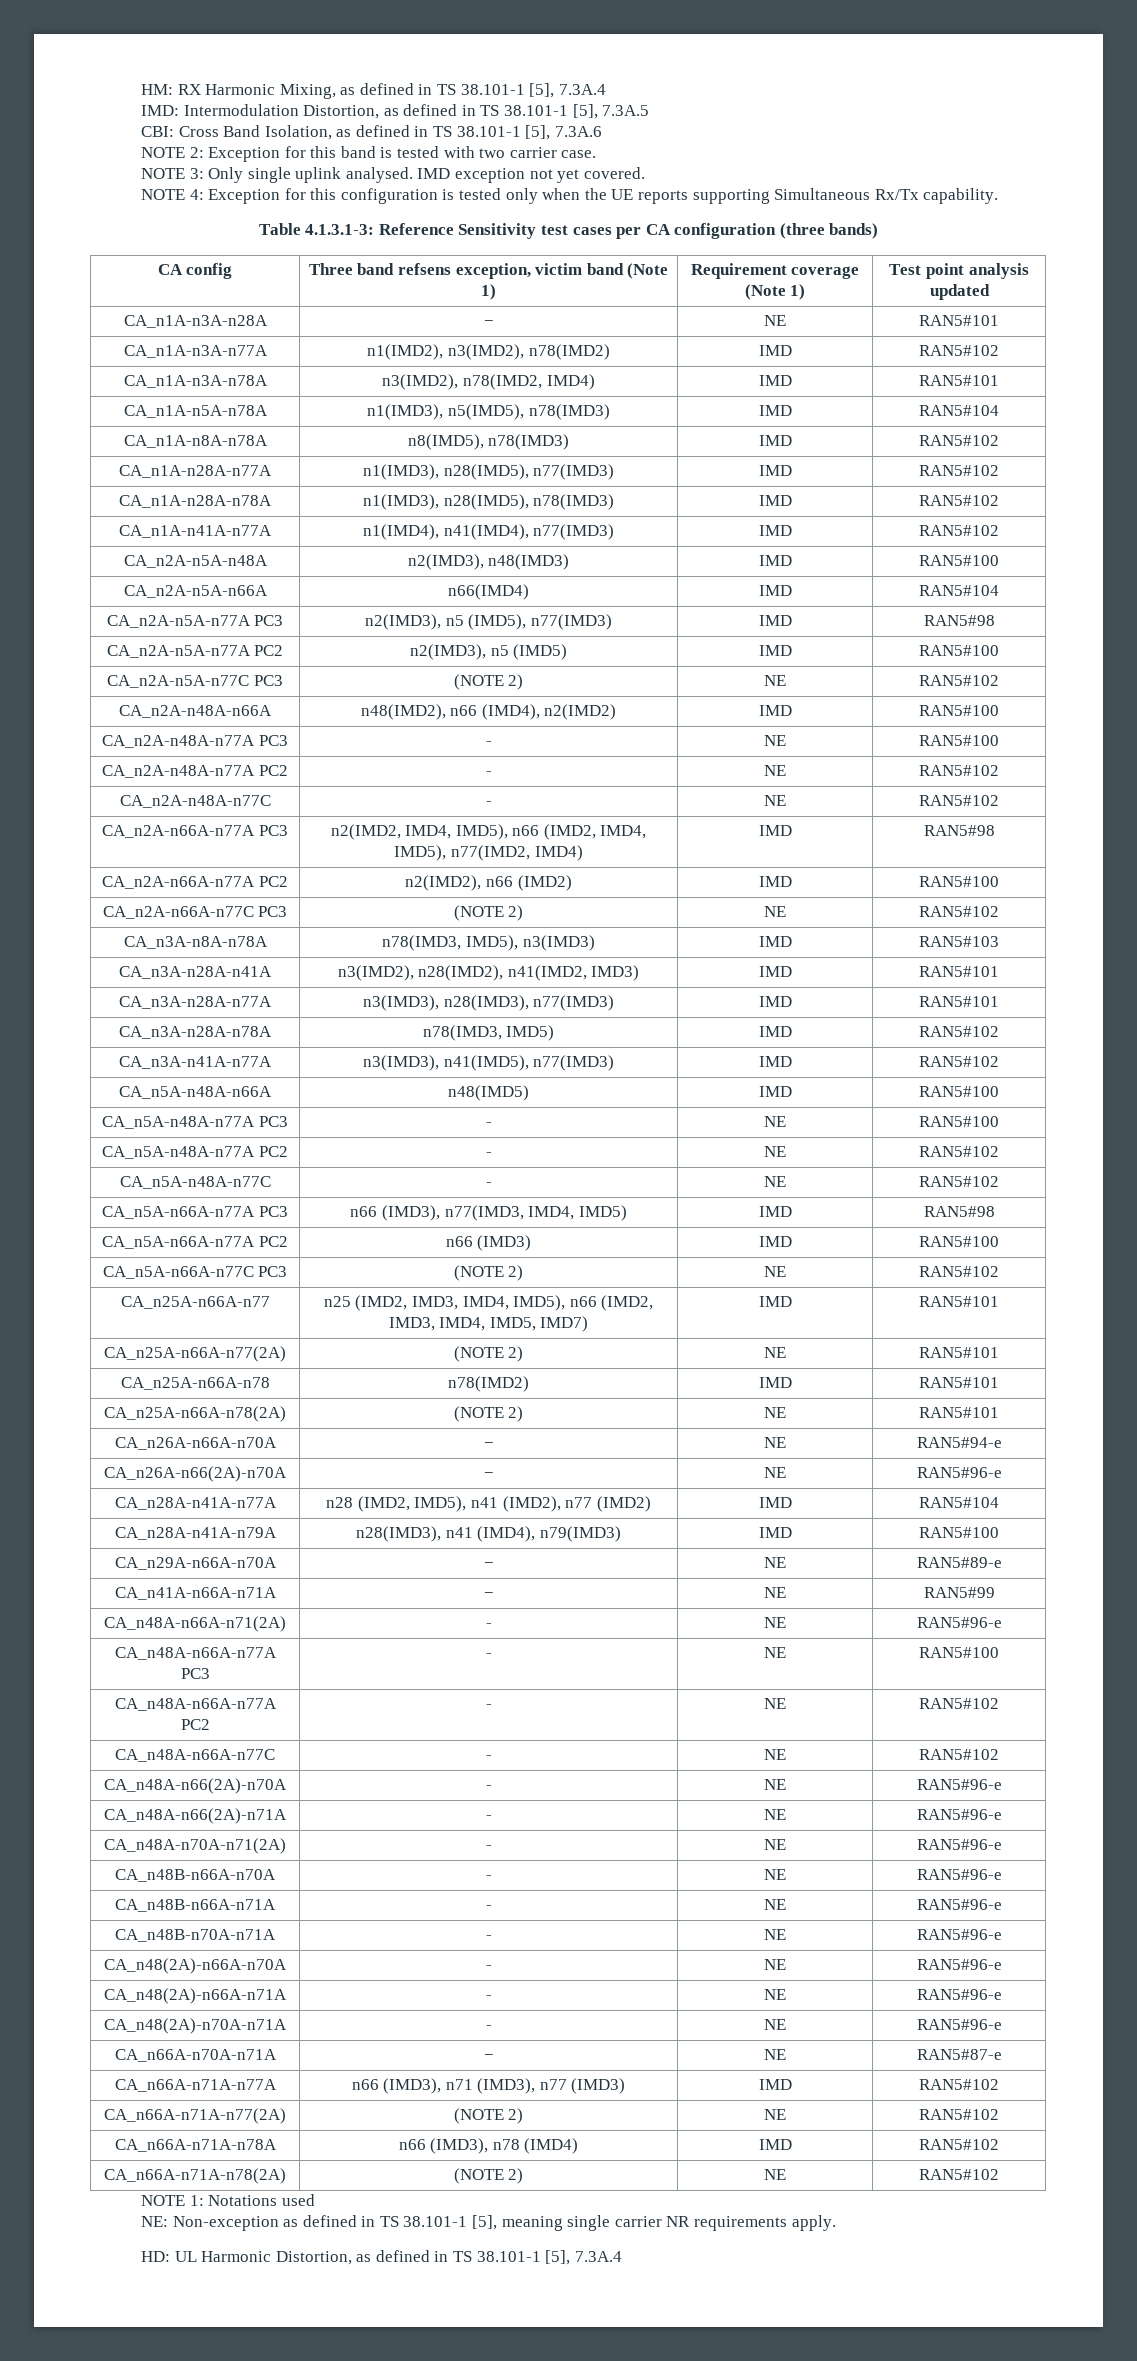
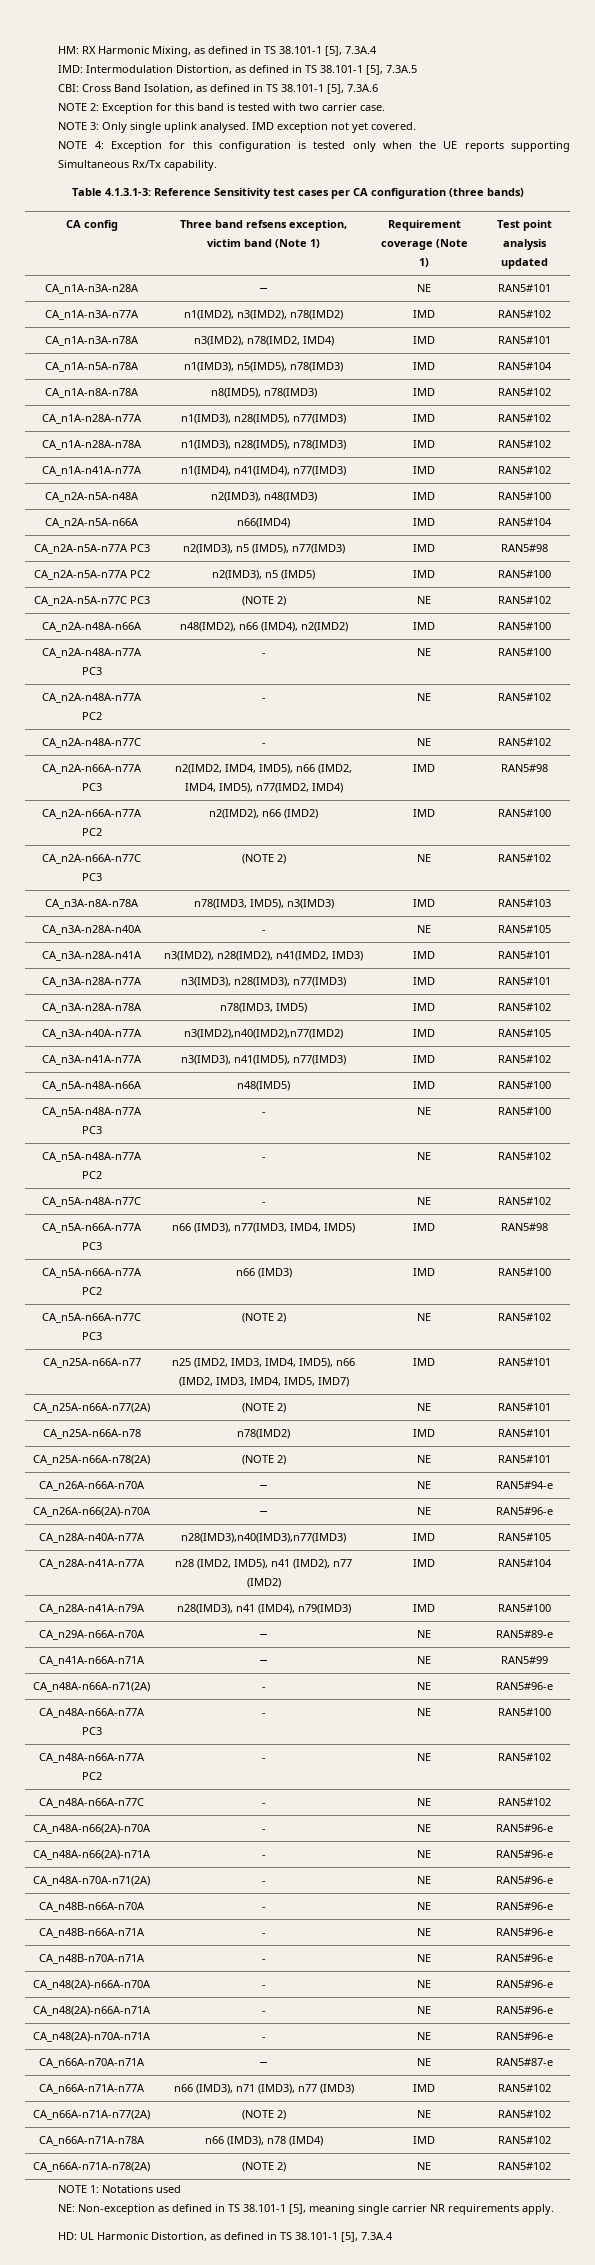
+ CA_n3A-n28A-n40A | - | NE | RAN5#105
+ CA_n3A-n40A-n77A | n3(IMD2),n40(IMD2),n77(IMD2) | IMD | RAN5#105
+ CA_n28A-n40A-n77A | n28(IMD3),n40(IMD3),n77(IMD3) | IMD | RAN5#105

